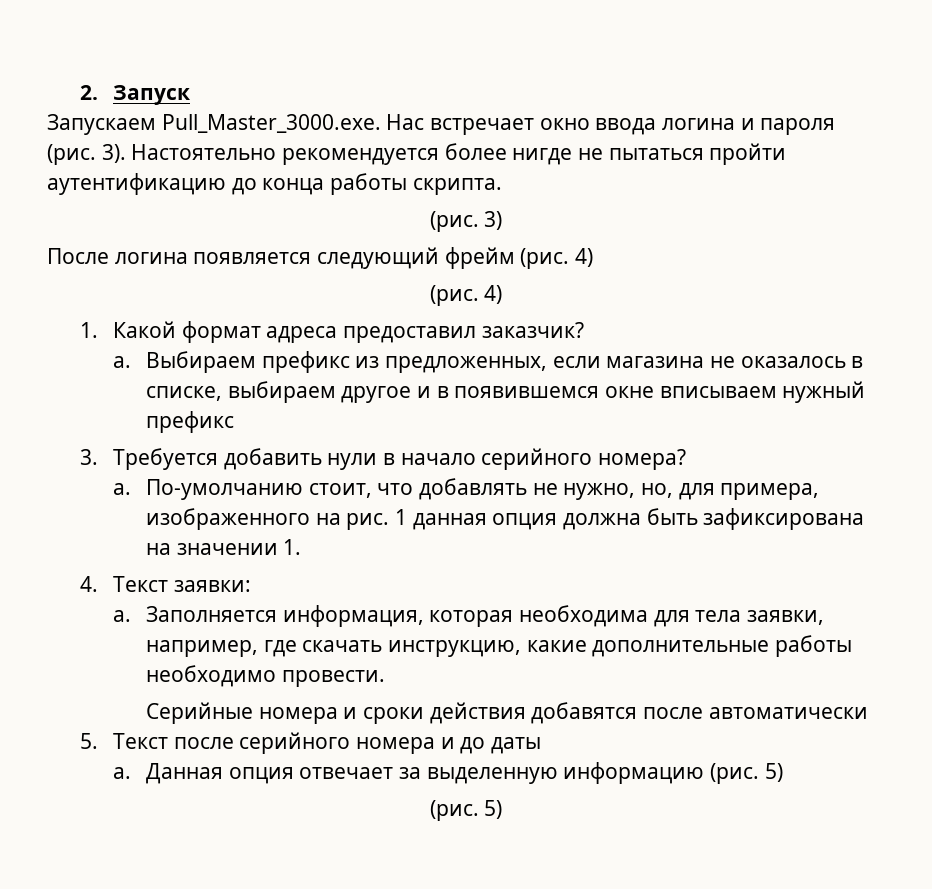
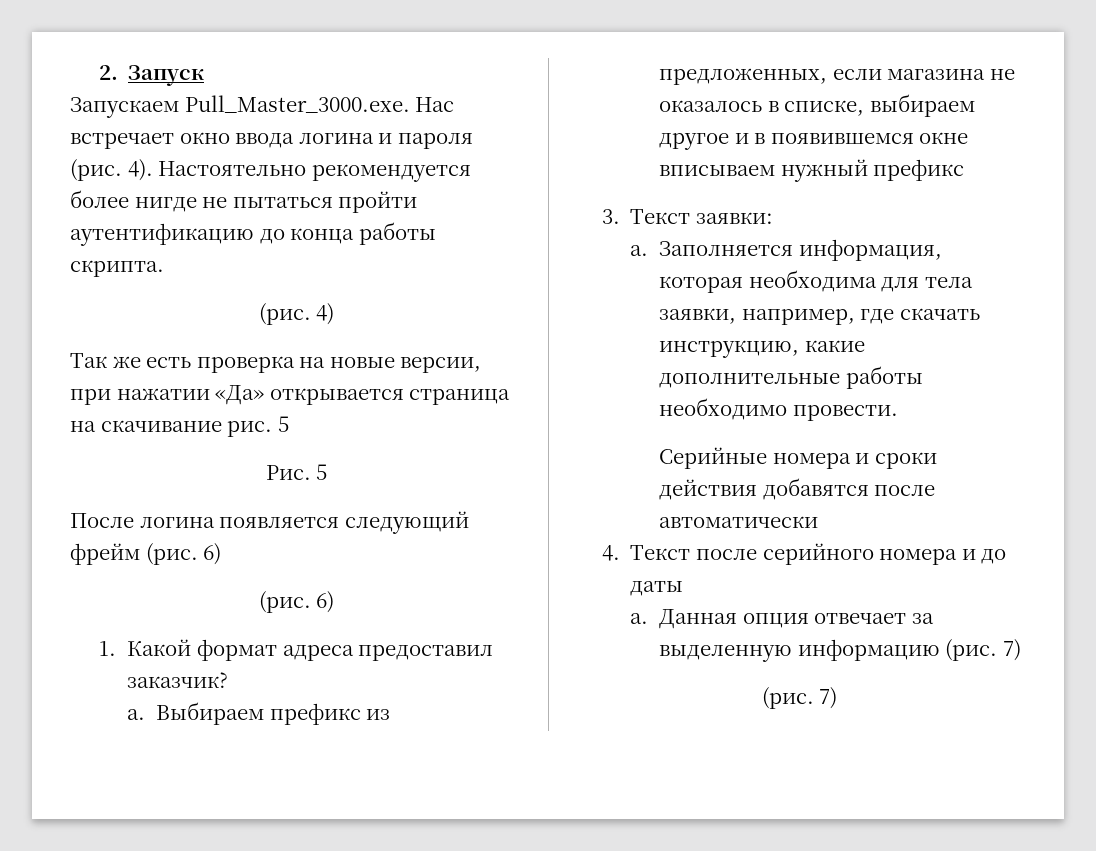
- 3).
+ 4).
- 3)
+ 4)
+ Так же есть проверка на новые версии, при нажатии «Да» открывается страница на скачивание рис. 5
+ Рис. 5
- После логина появляется следующий фрейм (рис. 4)
- (рис. 4)
+ После логина появляется следующий фрейм (рис. 6)
+ (рис. 6)
- 3. Требуется добавить нули в начало серийного номера?
- a. По-умолчанию стоит, что добавлять не нужно, но, для примера, изображенного на рис. 1 данная опция должна быть зафиксирована на значении 1.
- 4. Текст заявки:
+ 3. Текст заявки:
- 5. Текст после серийного номера и до даты
+ 4. Текст после серийного номера и до даты
- Данная опция отвечает за выделенную информацию (рис. 5)
- (рис. 5)
+ Данная опция отвечает за выделенную информацию (рис. 7)
+ (рис. 7)

